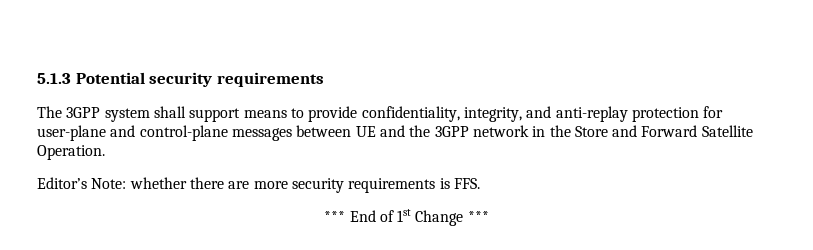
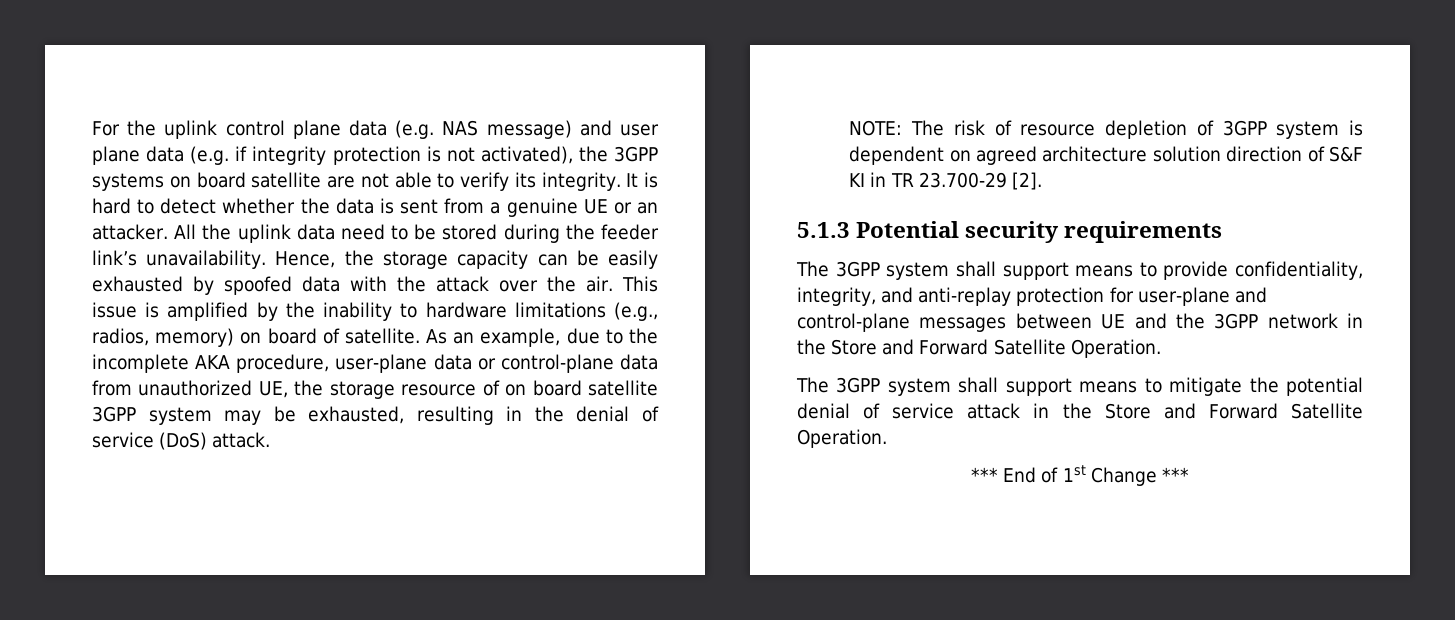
+ For the uplink control plane data (e.g. NAS message) and user plane data (e.g. if integrity protection is not activated), the 3GPP systems on board satellite are not able to verify its integrity. It is hard to detect whether the data is sent from a genuine UE or an attacker. All the uplink data need to be stored during the feeder link’s unavailability. Hence, the storage capacity can be easily exhausted by spoofed data with the attack over the air. This issue is amplified by the inability to hardware limitations (e.g., radios, memory) on board of satellite. As an example, due to the incomplete AKA procedure, user-plane data or control-plane data from unauthorized UE, the storage resource of on board satellite 3GPP system may be exhausted, resulting in the denial of service (DoS) attack.
+ NOTE: The risk of resource depletion of 3GPP system is dependent on agreed architecture solution direction of S&F KI in TR 23.700-29 [2].
- Editor’s Note: whether there are more security requirements is FFS.
+ The 3GPP system shall support means to mitigate the potential denial of service attack in the Store and Forward Satellite Operation.

